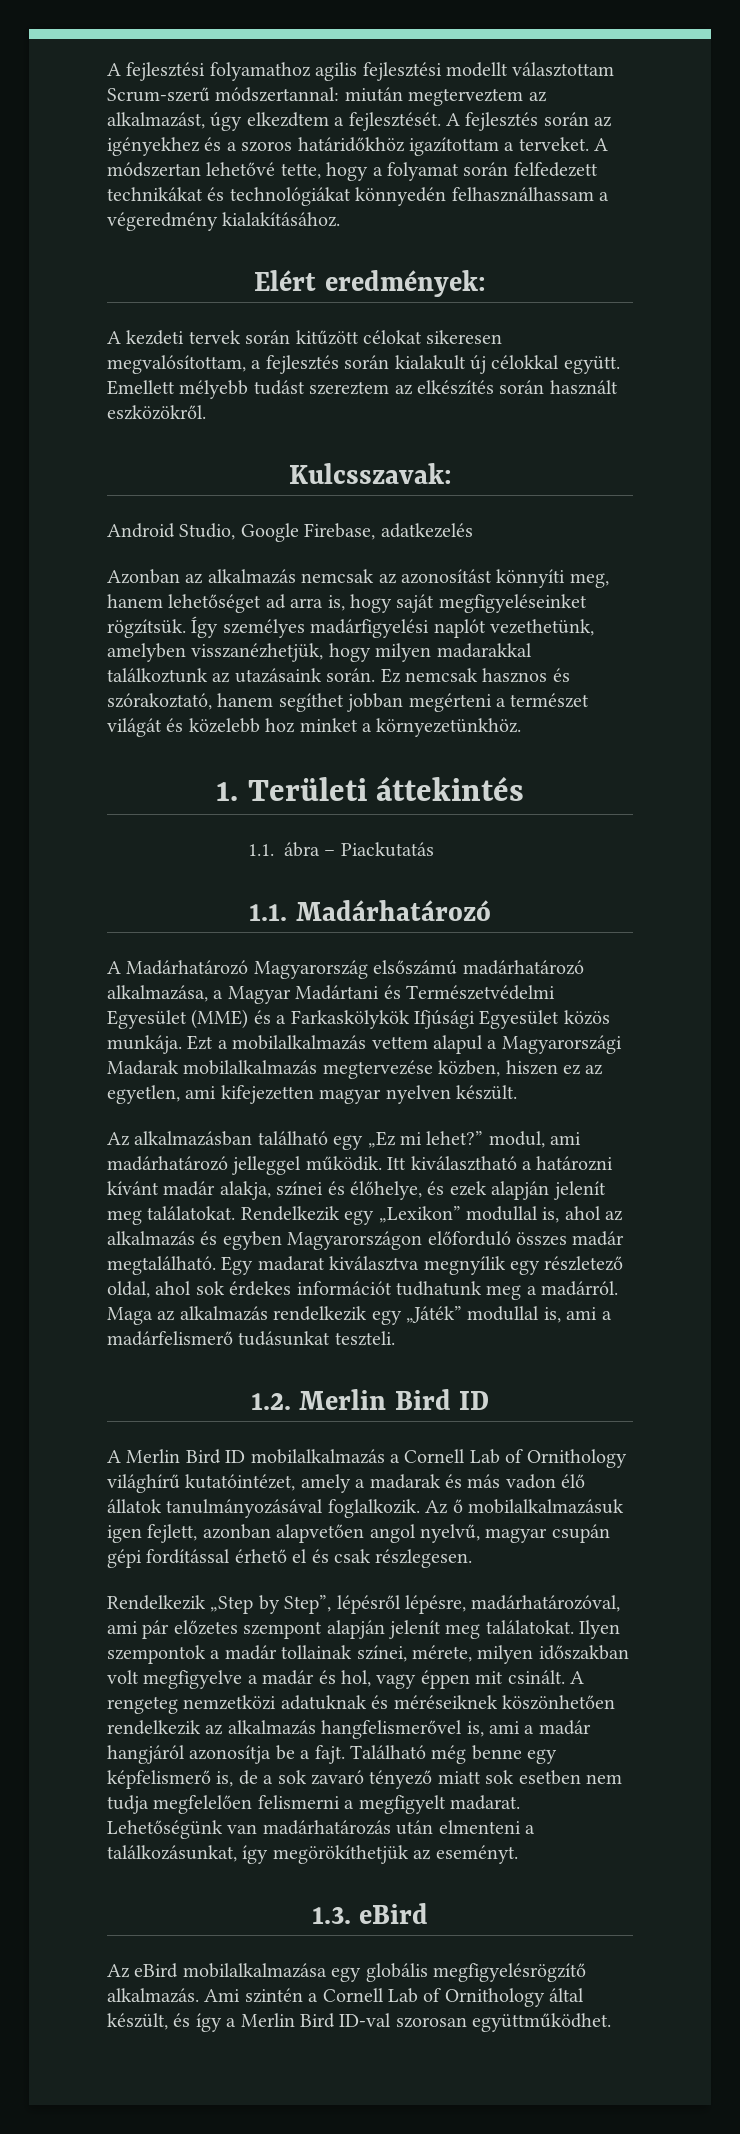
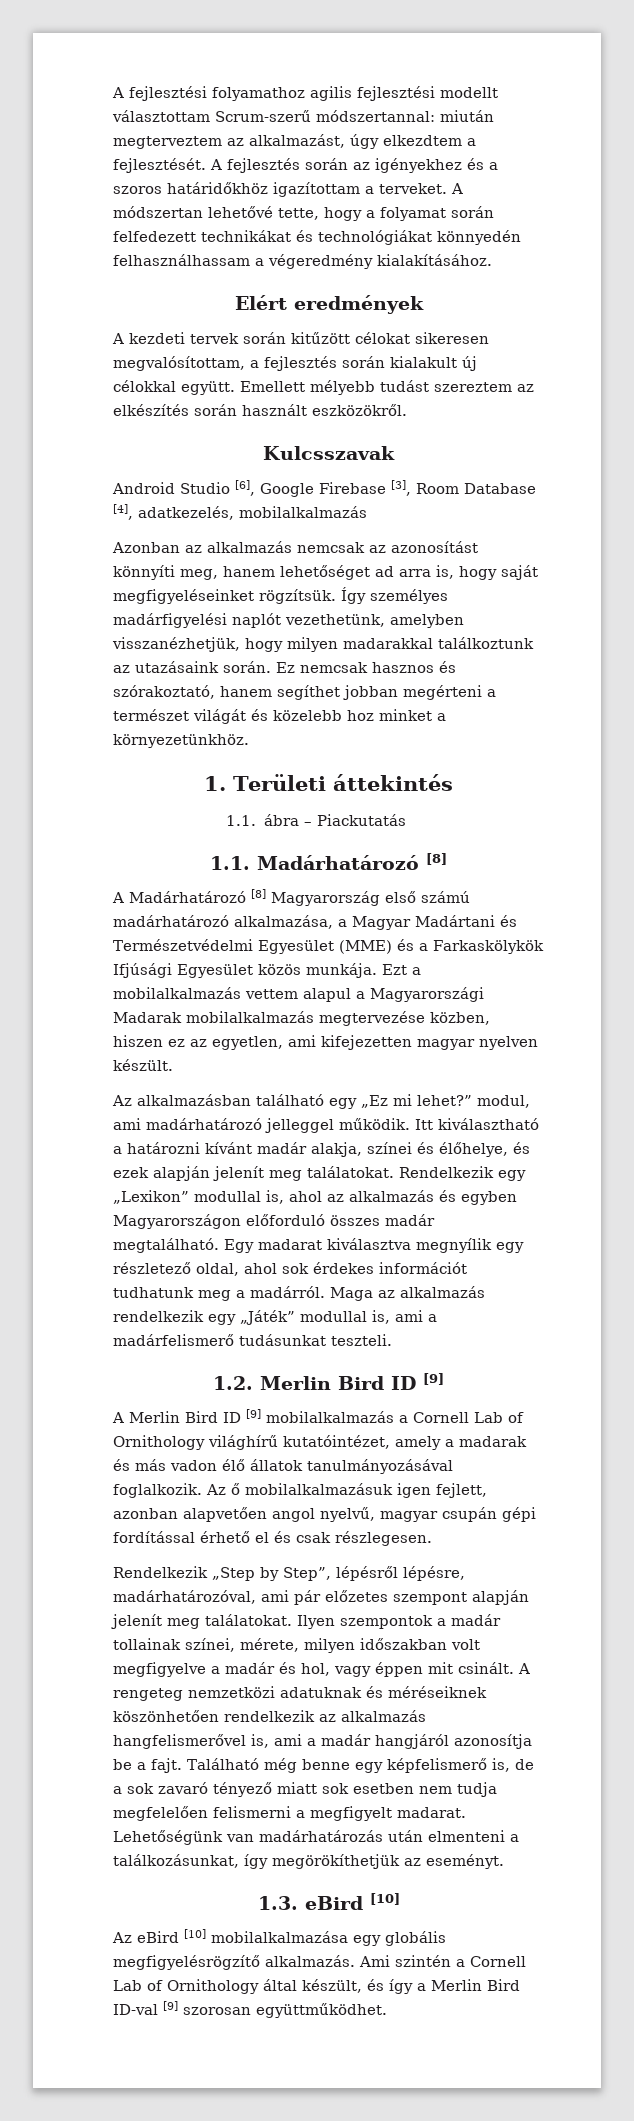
- Elért eredmények:
+ Elért eredmények
- Kulcsszavak:
+ Kulcsszavak
- Android Studio, Google Firebase, adatkezelés
+ Android Studio [6], Google Firebase [3], Room Database [4], adatkezelés, mobilalkalmazás
- 1.1. Madárhatározó
+ 1.1. Madárhatározó [8]
- A Madárhatározó Magyarország elsőszámú madárhatározó alkalmazása, a Magyar Madártani és Természetvédelmi Egyesület (MME) és a Farkaskölykök Ifjúsági Egyesület közös munkája.
+ A Madárhatározó [8] Magyarország első számú madárhatározó alkalmazása, a Magyar Madártani és Természetvédelmi Egyesület (MME) és a Farkaskölykök Ifjúsági Egyesület közös munkája.
- 1.2. Merlin Bird ID
+ 1.2. Merlin Bird ID [9]
- A Merlin Bird ID mobilalkalmazás a Cornell Lab of Ornithology világhírű kutatóintézet, amely a madarak és más vadon élő állatok tanulmányozásával foglalkozik.
+ A Merlin Bird ID [9] mobilalkalmazás a Cornell Lab of Ornithology világhírű kutatóintézet, amely a madarak és más vadon élő állatok tanulmányozásával foglalkozik.
- 1.3. eBird
+ 1.3. eBird [10]
- Az eBird mobilalkalmazása egy globális megfigyelésrögzítő alkalmazás.
+ Az eBird [10] mobilalkalmazása egy globális megfigyelésrögzítő alkalmazás.
- Ami szintén a Cornell Lab of Ornithology által készült, és így a Merlin Bird ID-val szorosan együttműködhet.
+ Ami szintén a Cornell Lab of Ornithology által készült, és így a Merlin Bird ID-val [9] szorosan együttműködhet.

